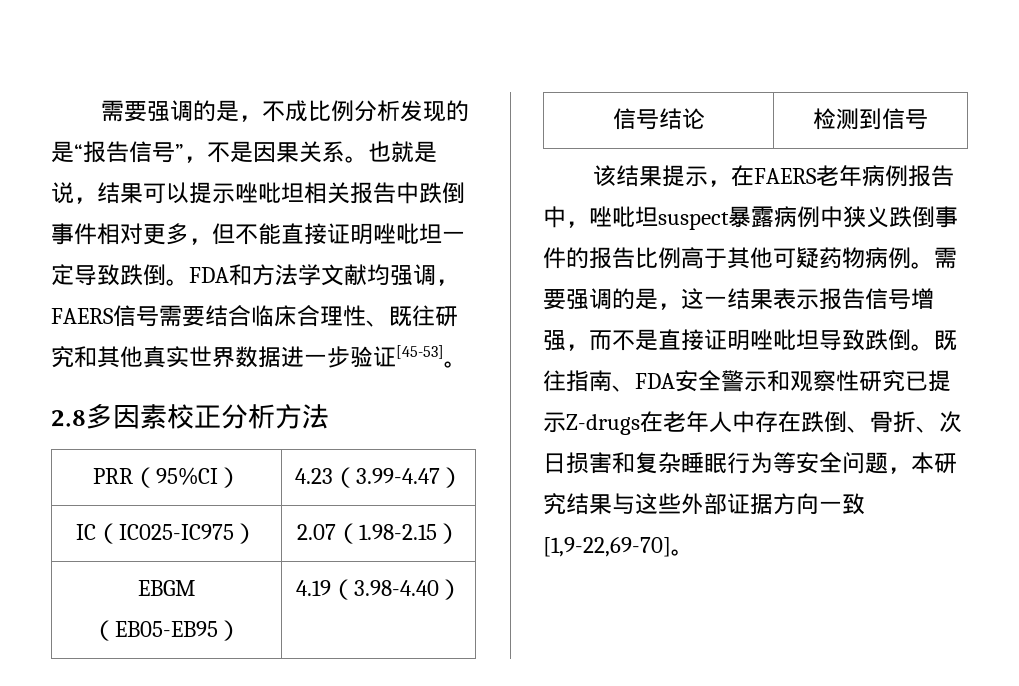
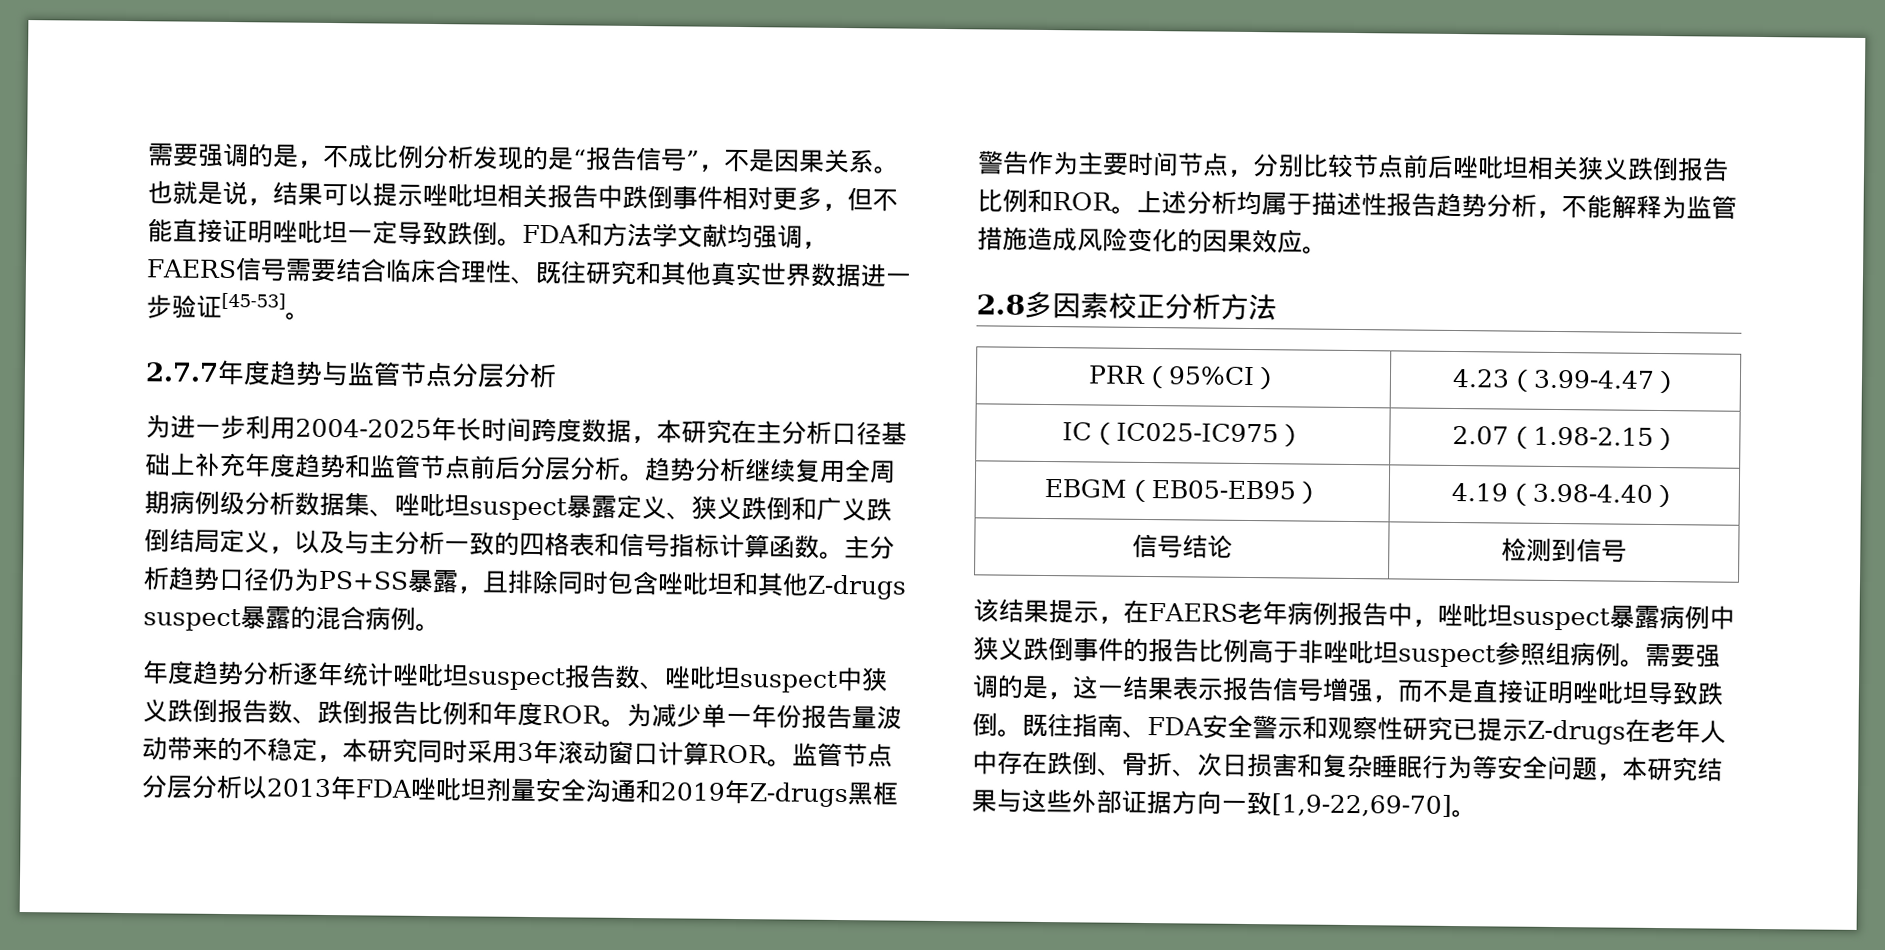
+ 2.7.7年度趋势与监管节点分层分析
+ 为进一步利用2004-2025年长时间跨度数据，本研究在主分析口径基础上补充年度趋势和监管节点前后分层分析。趋势分析继续复用全周期病例级分析数据集、唑吡坦suspect暴露定义、狭义跌倒和广义跌倒结局定义，以及与主分析一致的四格表和信号指标计算函数。主分析趋势口径仍为PS+SS暴露，且排除同时包含唑吡坦和其他Z-drugs suspect暴露的混合病例。
+ 年度趋势分析逐年统计唑吡坦suspect报告数、唑吡坦suspect中狭义跌倒报告数、跌倒报告比例和年度ROR。为减少单一年份报告量波动带来的不稳定，本研究同时采用3年滚动窗口计算ROR。监管节点分层分析以2013年FDA唑吡坦剂量安全沟通和2019年Z-drugs黑框警告作为主要时间节点，分别比较节点前后唑吡坦相关狭义跌倒报告比例和ROR。上述分析均属于描述性报告趋势分析，不能解释为监管措施造成风险变化的因果效应。
- 该结果提示，在FAERS老年病例报告中，唑吡坦suspect暴露病例中狭义跌倒事件的报告比例高于其他可疑药物病例。
+ 该结果提示，在FAERS老年病例报告中，唑吡坦suspect暴露病例中狭义跌倒事件的报告比例高于非唑吡坦suspect参照组病例。

